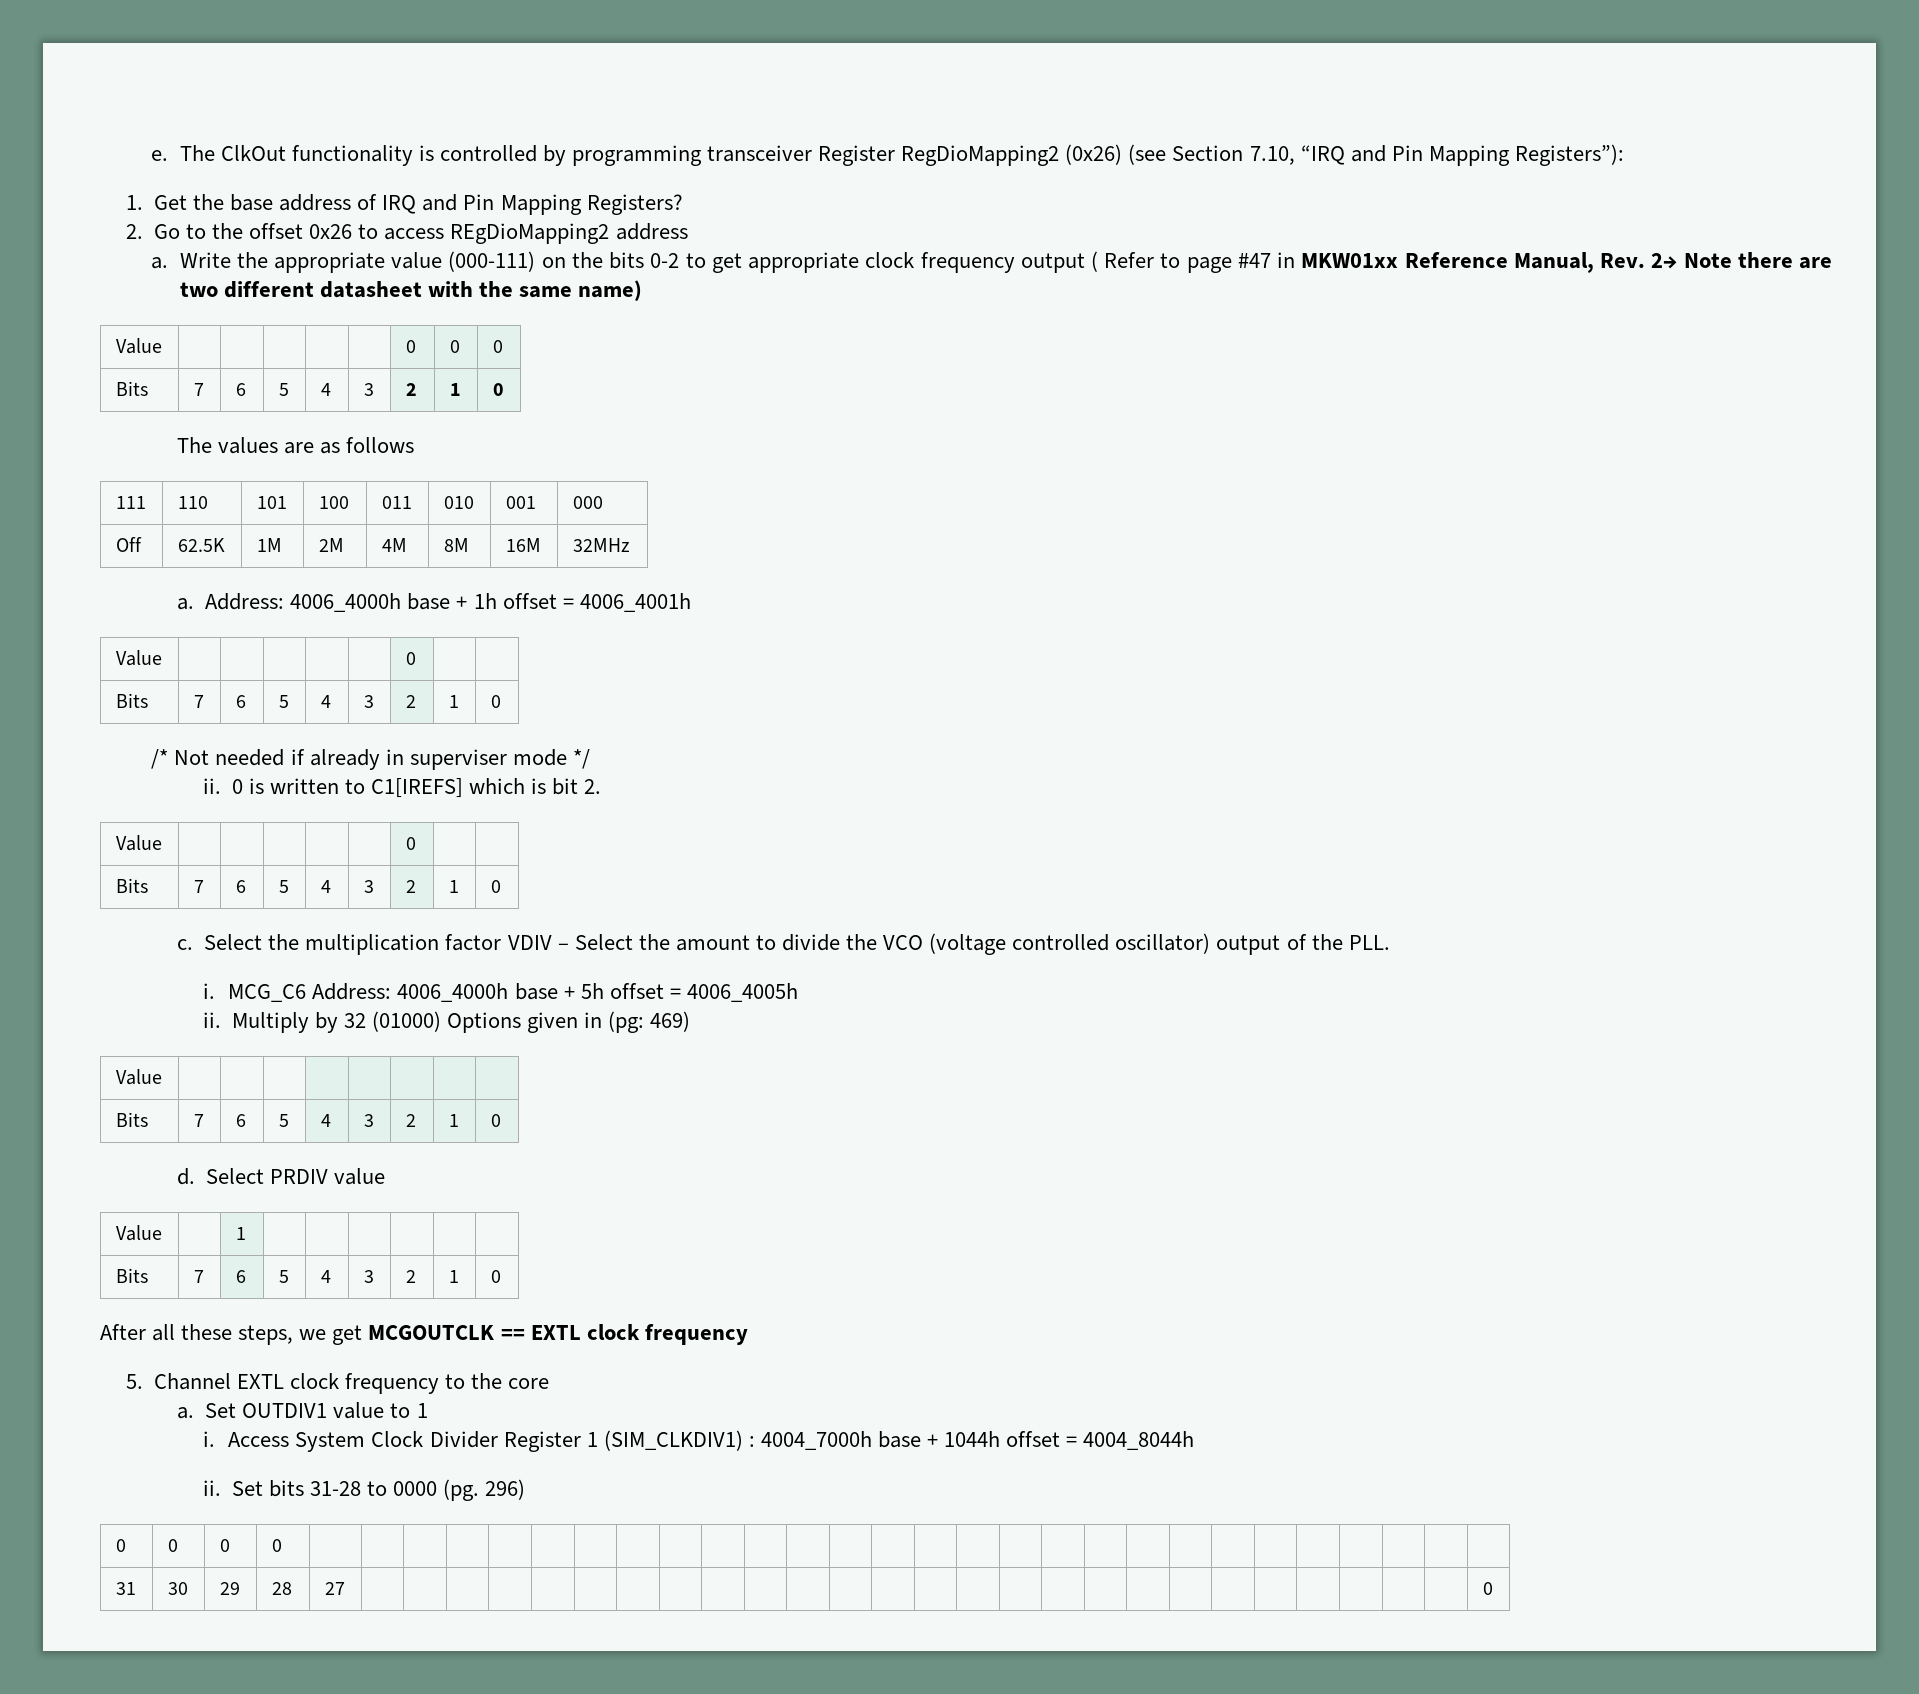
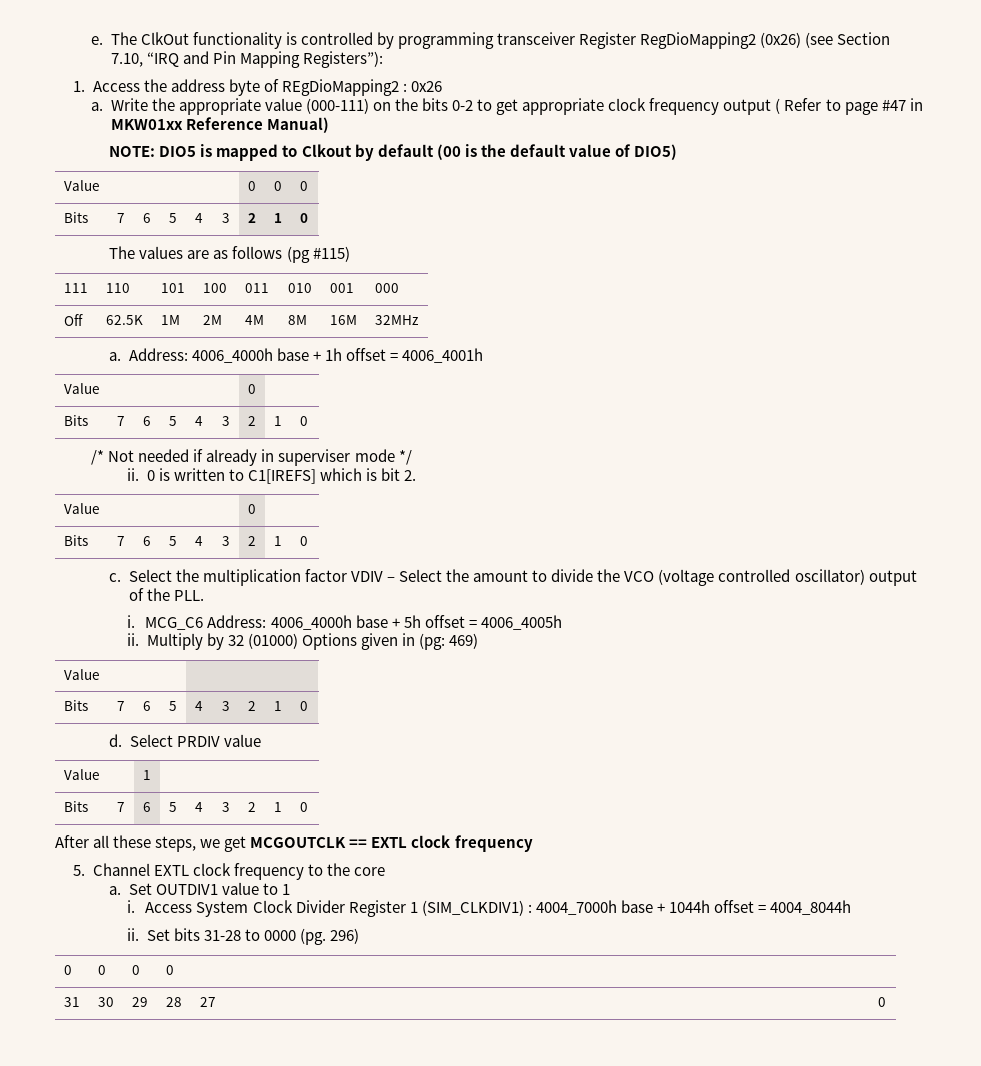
- 1. Get the base address of IRQ and Pin Mapping Registers?
- 2. Go to the offset 0x26 to access REgDioMapping2 address
+ 1. Access the address byte of REgDioMapping2 : 0x26
- Write the appropriate value (000-111) on the bits 0-2 to get appropriate clock frequency output ( Refer to page #47 in MKW01xx Reference Manual, Rev. 2→ Note there are two different datasheet with the same name)
+ Write the appropriate value (000-111) on the bits 0-2 to get appropriate clock frequency output ( Refer to page #47 in MKW01xx Reference Manual)
+ NOTE: DIO5 is mapped to Clkout by default (00 is the default value of DIO5)
- The values are as follows
+ The values are as follows (pg #115)

